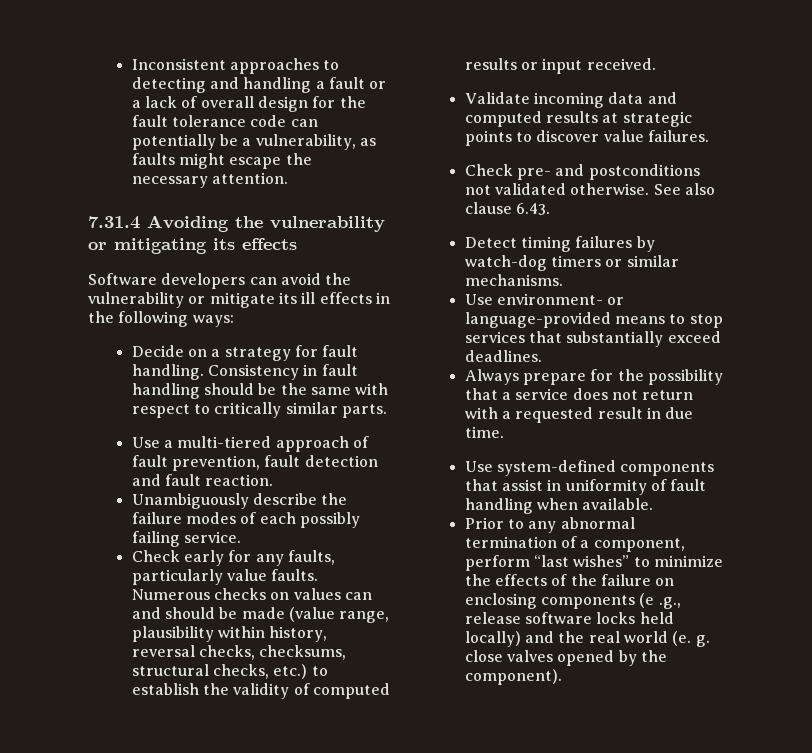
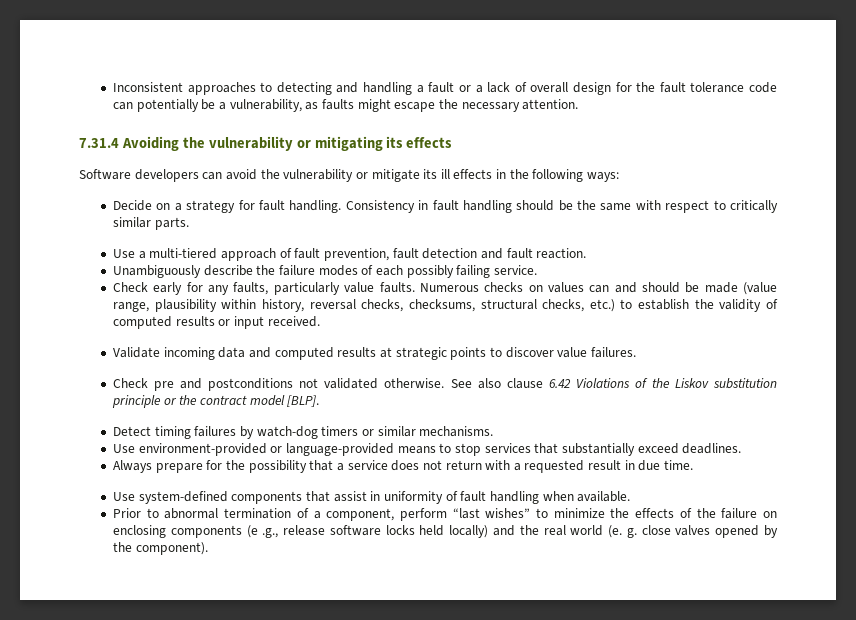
- Check pre- and postconditions not validated otherwise.
+ Check pre and postconditions not validated otherwise.
- See also clause 6.43.
+ See also clause 6.42 Violations of the Liskov substitution principle or the contract model [BLP].
- Use environment- or language-provided means to stop services that substantially exceed deadlines.
+ Use environment-provided or language-provided means to stop services that substantially exceed deadlines.
- Prior to any abnormal termination of a component, perform “last wishes” to minimize the effects of the failure on enclosing components (e .g., release software locks held locally) and the real world (e. g. close valves opened by the component).
+ Prior to abnormal termination of a component, perform “last wishes” to minimize the effects of the failure on enclosing components (e .g., release software locks held locally) and the real world (e. g. close valves opened by the component).

